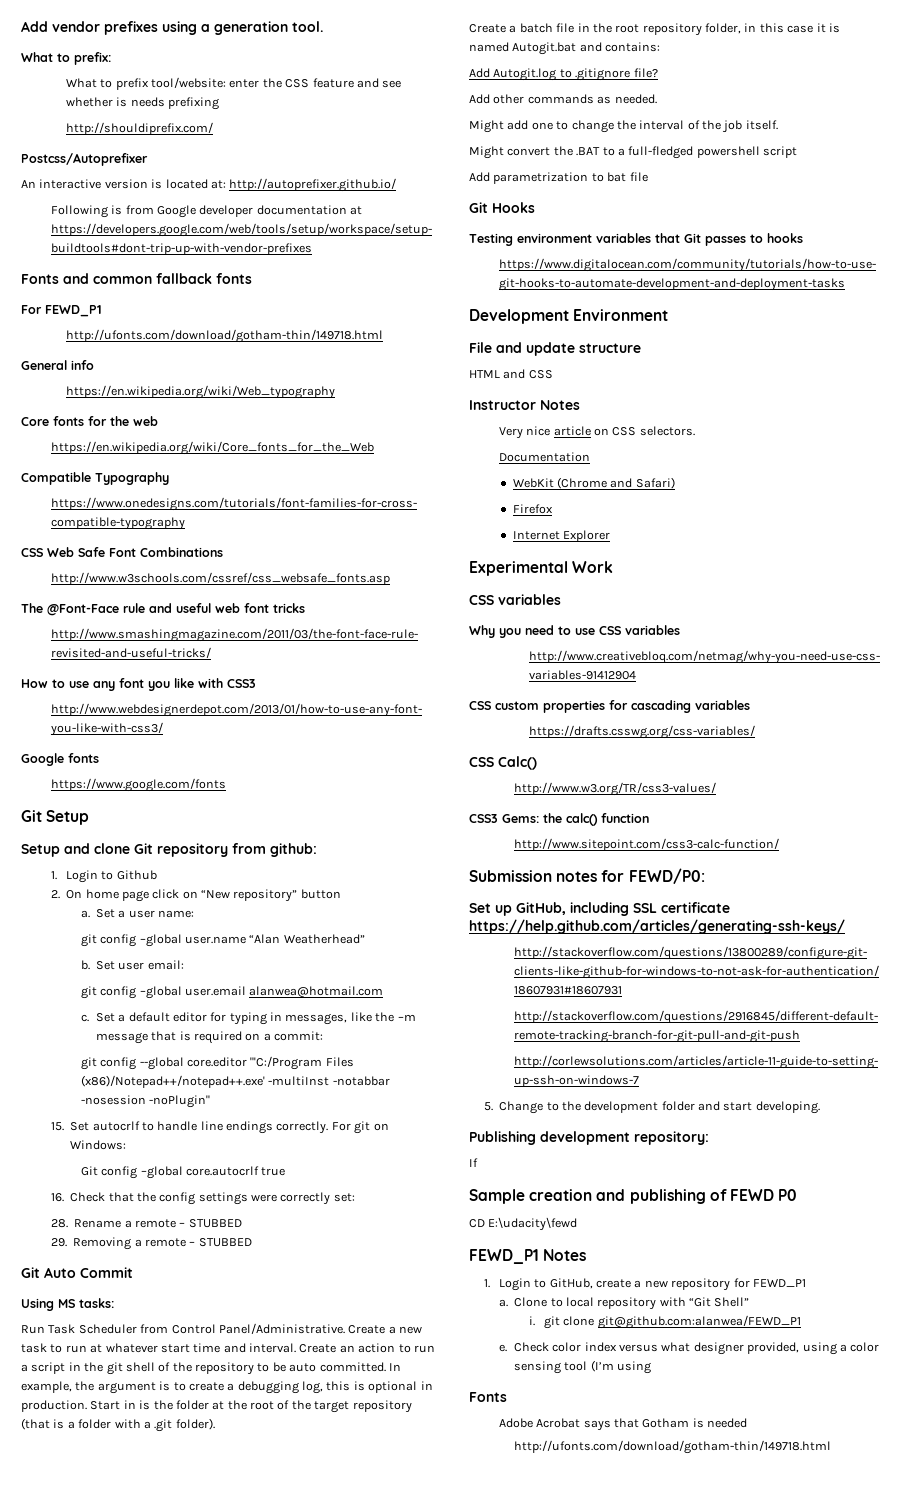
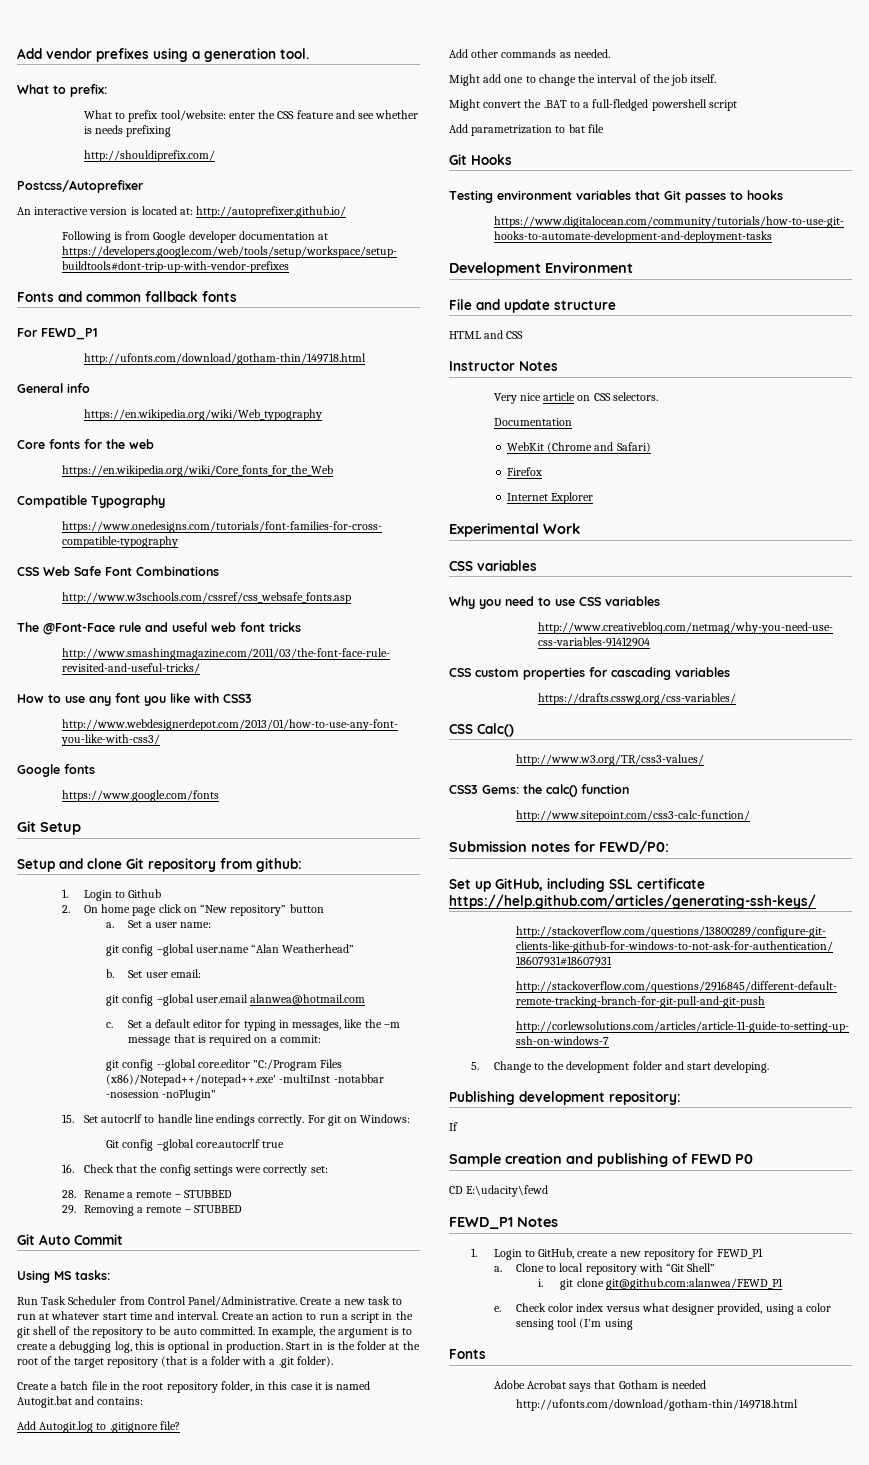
- git config --global core.editor "'C:/Program Files (x86)/Notepad++/notepad++.exe' -multiInst -notabbar -nosession -noPlugin"
+ git config --global core.editor "C:/Program Files (x86)/Notepad++/notepad++.exe' -multiInst -notabbar -nosession -noPlugin"

